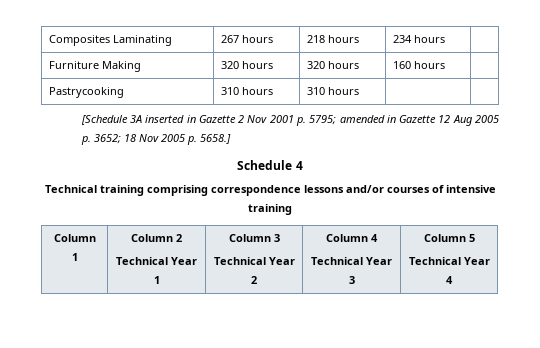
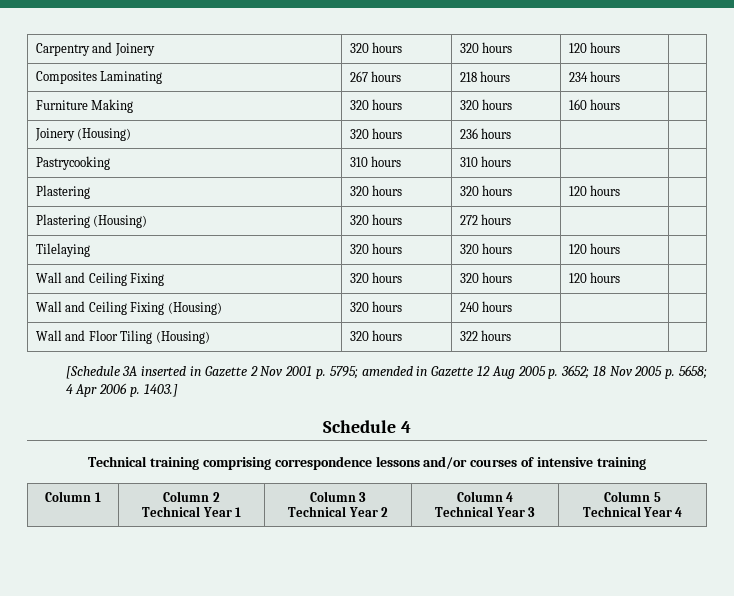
+ Carpentry and Joinery | 320 hours | 320 hours | 120 hours |
+ Joinery (Housing) | 320 hours | 236 hours | |
+ Plastering | 320 hours | 320 hours | 120 hours |
+ Plastering (Housing) | 320 hours | 272 hours | |
+ Tilelaying | 320 hours | 320 hours | 120 hours |
+ Wall and Ceiling Fixing | 320 hours | 320 hours | 120 hours |
+ Wall and Ceiling Fixing (Housing) | 320 hours | 240 hours | |
+ Wall and Floor Tiling (Housing) | 320 hours | 322 hours | |
- [Schedule 3A inserted in Gazette 2 Nov 2001 p. 5795; amended in Gazette 12 Aug 2005 p. 3652; 18 Nov 2005 p. 5658.]
+ [Schedule 3A inserted in Gazette 2 Nov 2001 p. 5795; amended in Gazette 12 Aug 2005 p. 3652; 18 Nov 2005 p. 5658; 4 Apr 2006 p. 1403.]

